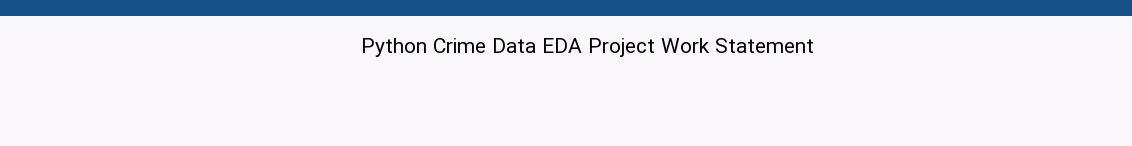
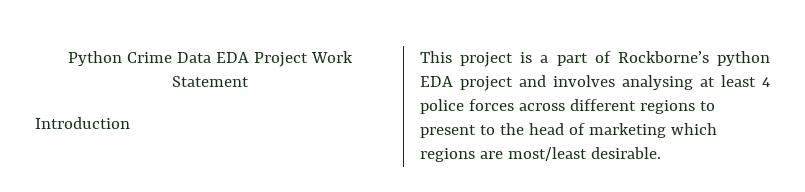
+ Introduction
+ This project is a part of Rockborne’s python EDA project and involves analysing at least 4 police forces across different regions to present to the head of marketing which regions are most/least desirable.

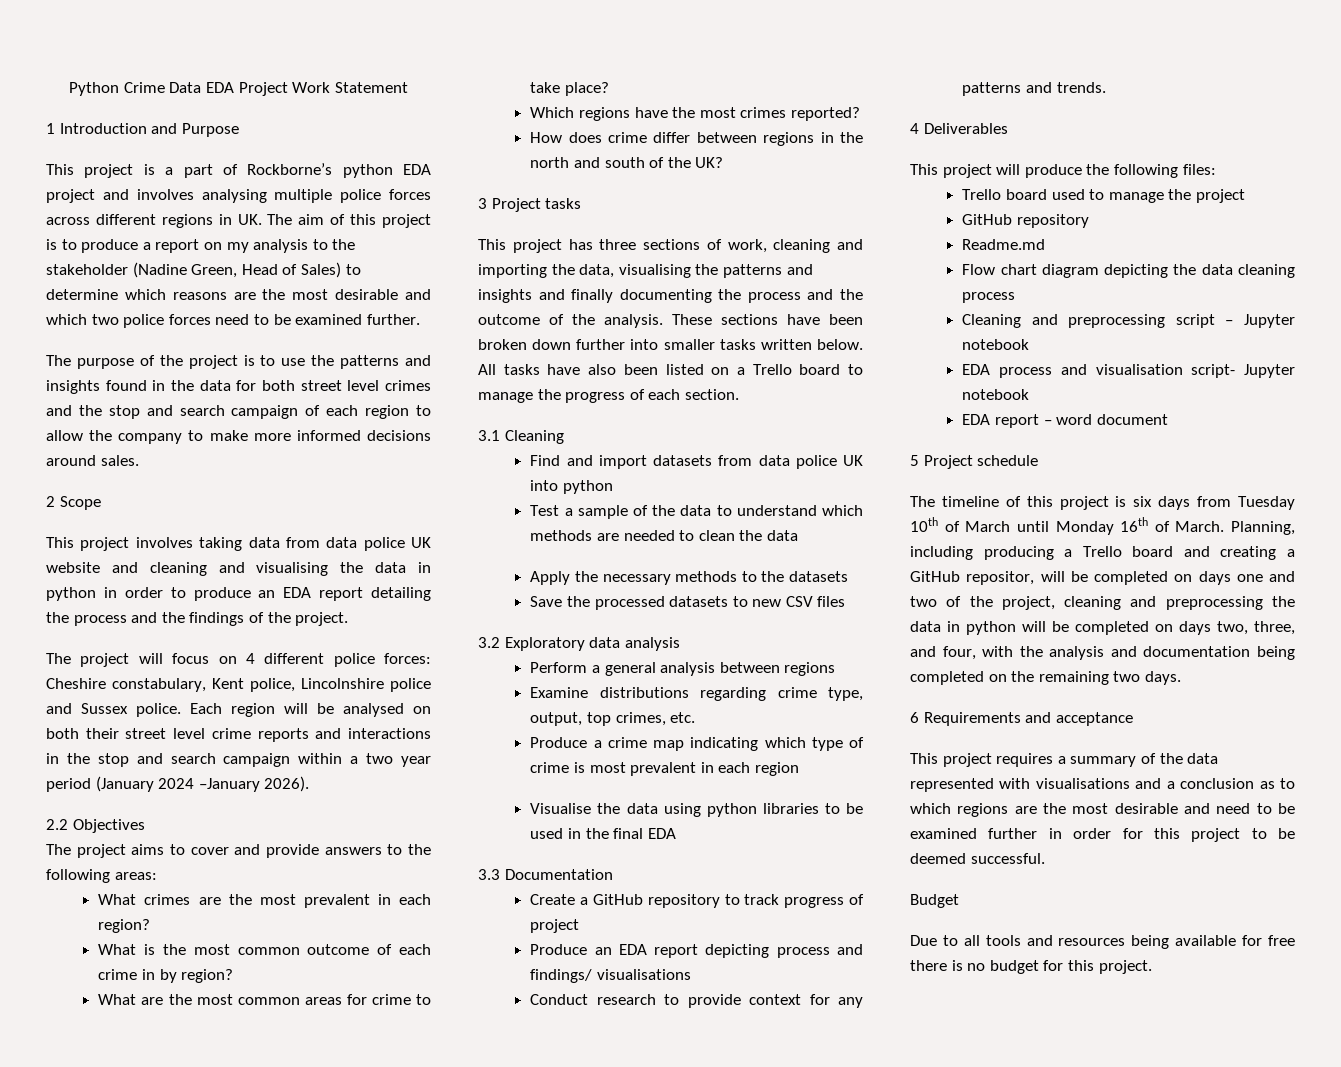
- Introduction
+ 1 Introduction and Purpose
- This project is a part of Rockborne’s python EDA project and involves analysing at least 4 police forces across different regions to present to the head of marketing which regions are most/least desirable.
+ This project is a part of Rockborne’s python EDA project and involves analysing multiple police forces across different regions in UK. The aim of this project is to produce a report on my analysis to the stakeholder (Nadine Green, Head of Sales) to determine which reasons are the most desirable and which two police forces need to be examined further.
+ The purpose of the project is to use the patterns and insights found in the data for both street level crimes and the stop and search campaign of each region to allow the company to make more informed decisions around sales.
+ 2 Scope
+ This project involves taking data from data police UK website and cleaning and visualising the data in python in order to produce an EDA report detailing the process and the findings of the project.
+ The project will focus on 4 different police forces: Cheshire constabulary, Kent police, Lincolnshire police and Sussex police. Each region will be analysed on both their street level crime reports and interactions in the stop and search campaign within a two year period (January 2024 –January 2026).
+ 2.2 Objectives
+ The project aims to cover and provide answers to the following areas:
+ What crimes are the most prevalent in each region?
+ What is the most common outcome of each crime in by region?
+ What are the most common areas for crime to take place?
+ Which regions have the most crimes reported?
+ How does crime differ between regions in the north and south of the UK?
+ 3 Project tasks
+ This project has three sections of work, cleaning and importing the data, visualising the patterns and insights and finally documenting the process and the outcome of the analysis. These sections have been broken down further into smaller tasks written below. All tasks have also been listed on a Trello board to manage the progress of each section.
+ 3.1 Cleaning
+ Find and import datasets from data police UK into python
+ Test a sample of the data to understand which methods are needed to clean the data
+ Apply the necessary methods to the datasets
+ Save the processed datasets to new CSV files
+ 3.2 Exploratory data analysis
+ Perform a general analysis between regions
+ Examine distributions regarding crime type, output, top crimes, etc.
+ Produce a crime map indicating which type of crime is most prevalent in each region
+ Visualise the data using python libraries to be used in the final EDA
+ 3.3 Documentation
+ Create a GitHub repository to track progress of project
+ Produce an EDA report depicting process and findings/ visualisations
+ Conduct research to provide context for any patterns and trends.
+ 4 Deliverables
+ This project will produce the following files:
+ Trello board used to manage the project
+ GitHub repository
+ Readme.md
+ Flow chart diagram depicting the data cleaning process
+ Cleaning and preprocessing script – Jupyter notebook
+ EDA process and visualisation script- Jupyter notebook
+ EDA report – word document
+ 5 Project schedule
+ The timeline of this project is six days from Tuesday 10th of March until Monday 16th of March. Planning, including producing a Trello board and creating a GitHub repositor, will be completed on days one and two of the project, cleaning and preprocessing the data in python will be completed on days two, three, and four, with the analysis and documentation being completed on the remaining two days.
+ 6 Requirements and acceptance
+ This project requires a summary of the data represented with visualisations and a conclusion as to which regions are the most desirable and need to be examined further in order for this project to be deemed successful.
+ Budget
+ Due to all tools and resources being available for free there is no budget for this project.

